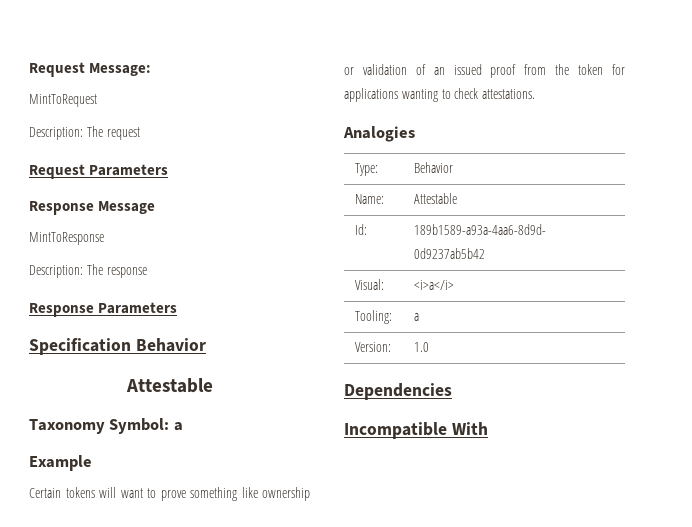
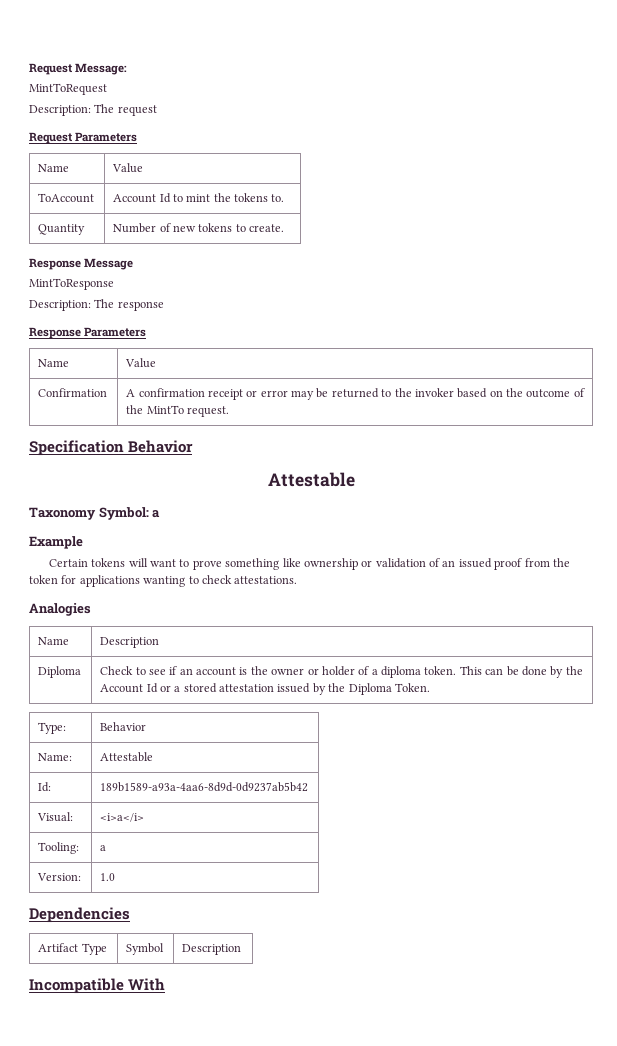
  Request Parameters
+ Name | Value
+ ToAccount | Account Id to mint the tokens to.
+ Quantity | Number of new tokens to create.
  Response Parameters
+ Name | Value
+ Confirmation | A confirmation receipt or error may be returned to the invoker based on the outcome of the MintTo request.
+ Name | Description
+ Diploma | Check to see if an account is the owner or holder of a diploma token. This can be done by the Account Id or a stored attestation issued by the Diploma Token.
+ Artifact Type | Symbol | Description

